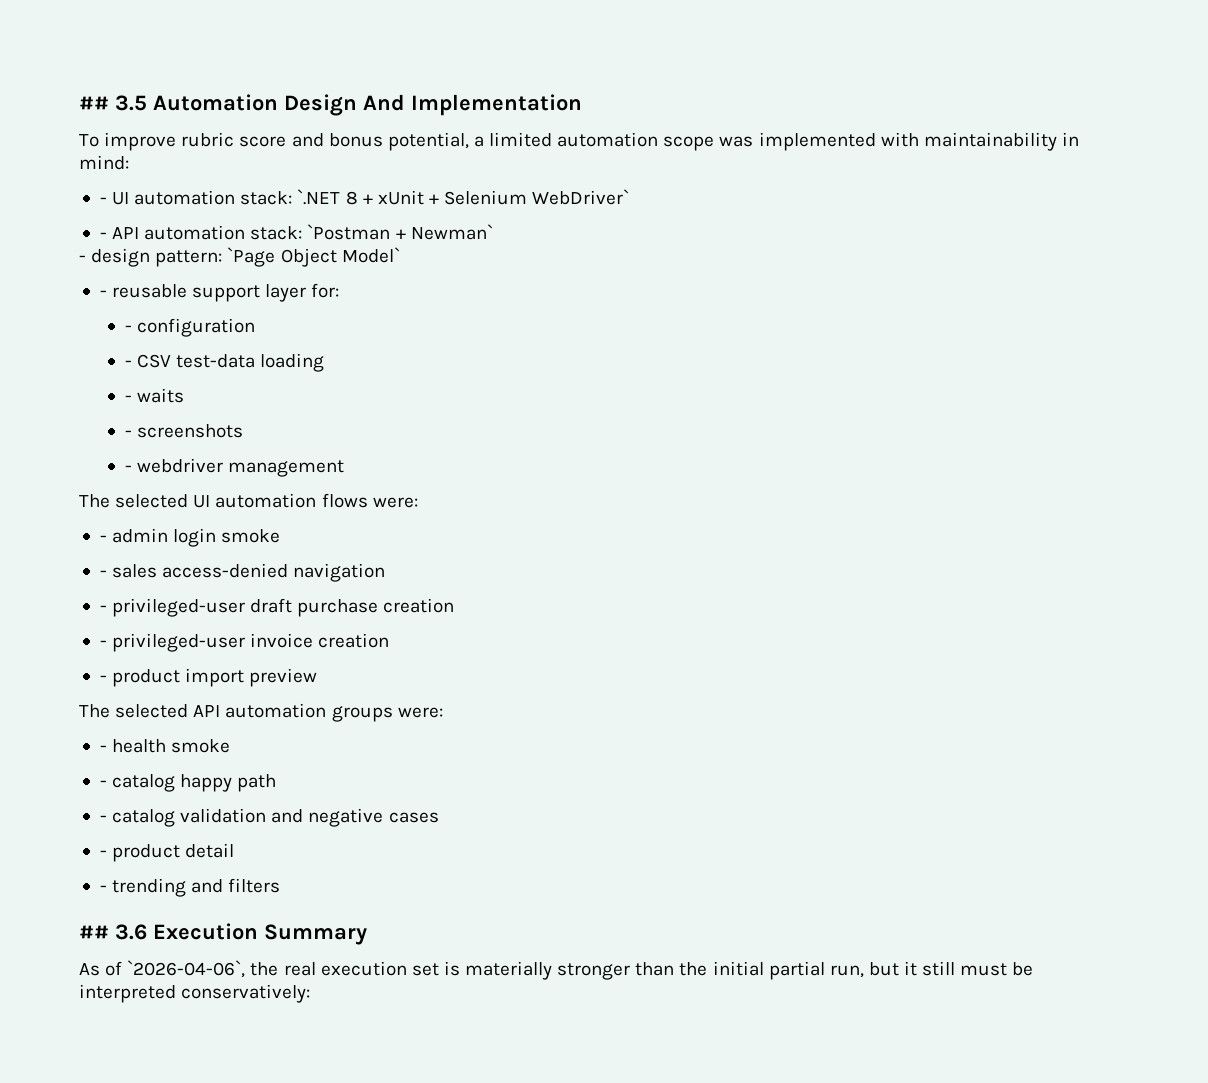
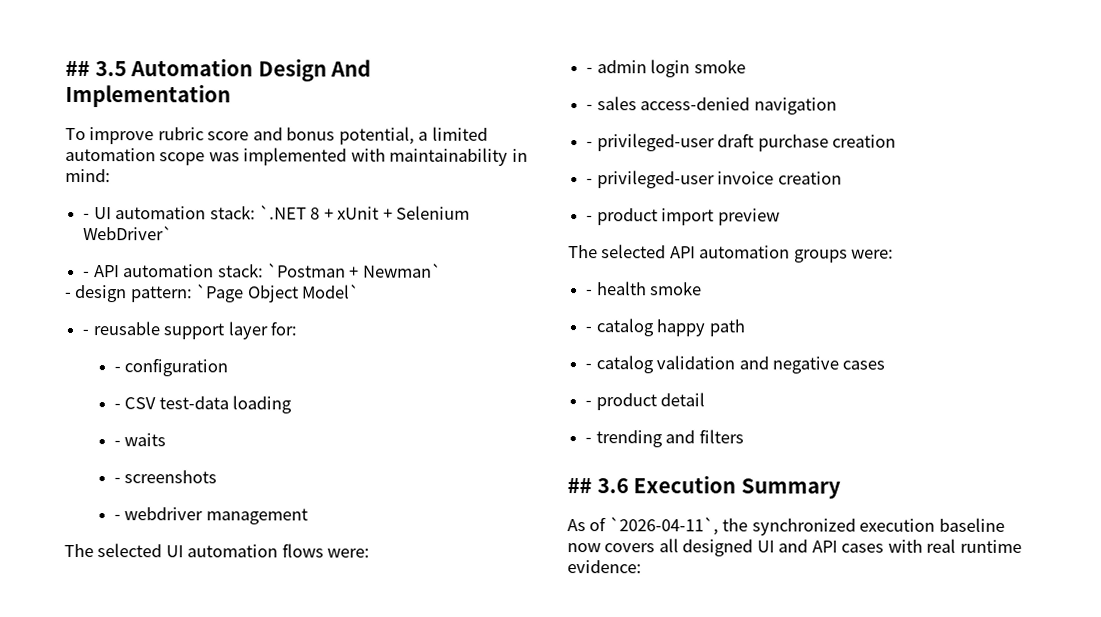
- As of `2026-04-06`, the real execution set is materially stronger than the initial partial run, but it still must be interpreted conservatively:
+ As of `2026-04-11`, the synchronized execution baseline now covers all designed UI and API cases with real runtime evidence:

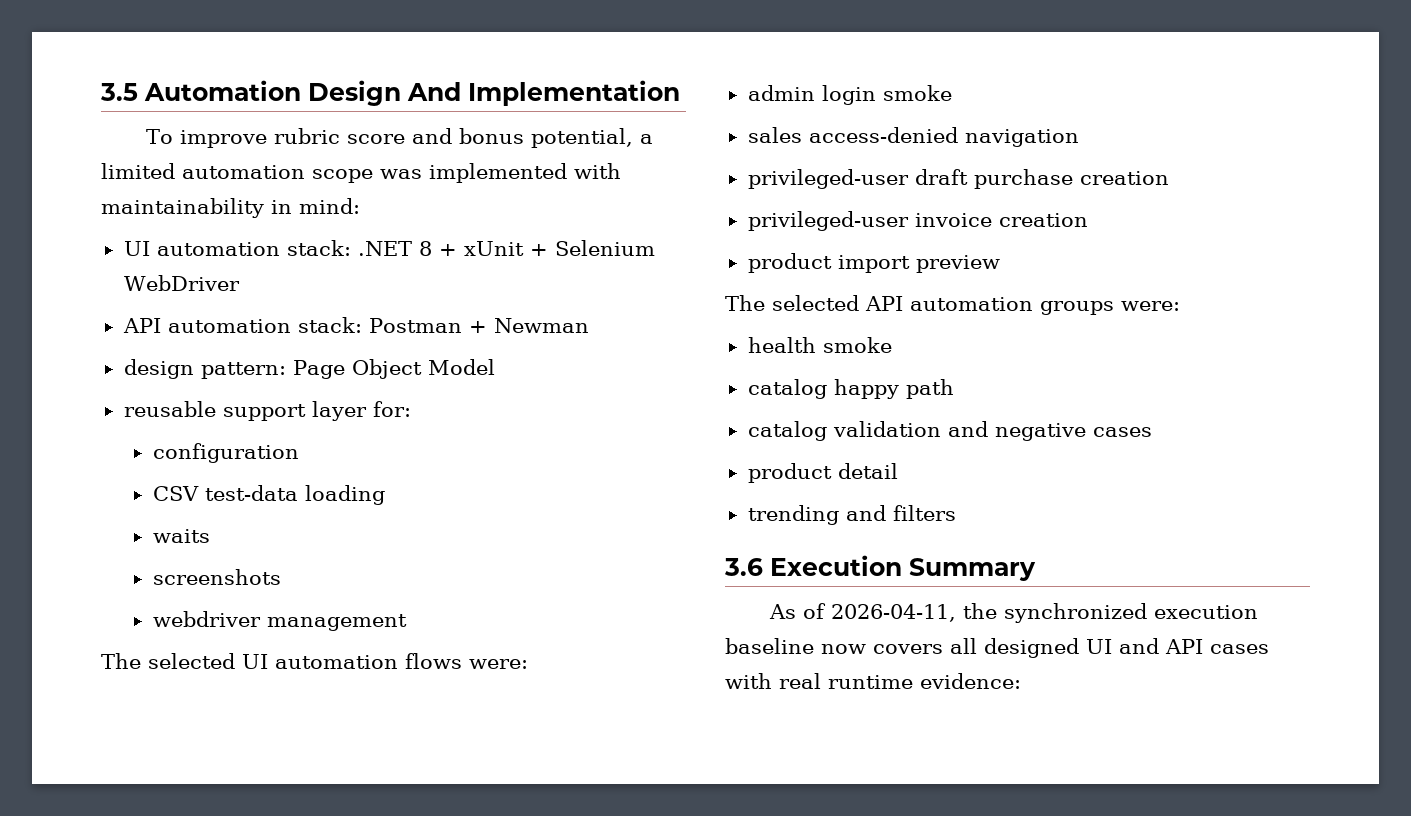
- ## 3.5 Automation Design And Implementation
+ 3.5 Automation Design And Implementation
- - UI automation stack: `.NET 8 + xUnit + Selenium WebDriver`
- - API automation stack: `Postman + Newman`
- - design pattern: `Page Object Model`
- - reusable support layer for:
+ UI automation stack: .NET 8 + xUnit + Selenium WebDriver
+ API automation stack: Postman + Newman
+ design pattern: Page Object Model
+ reusable support layer for:
- - configuration
+ configuration
- - CSV test-data loading
+ CSV test-data loading
- - waits
+ waits
- - screenshots
+ screenshots
- - webdriver management
+ webdriver management
- - admin login smoke
+ admin login smoke
- - sales access-denied navigation
+ sales access-denied navigation
- - privileged-user draft purchase creation
+ privileged-user draft purchase creation
- - privileged-user invoice creation
+ privileged-user invoice creation
- - product import preview
+ product import preview
- - health smoke
+ health smoke
- - catalog happy path
+ catalog happy path
- - catalog validation and negative cases
+ catalog validation and negative cases
- - product detail
+ product detail
- - trending and filters
+ trending and filters
- ## 3.6 Execution Summary
+ 3.6 Execution Summary
- As of `2026-04-11`, the synchronized execution baseline now covers all designed UI and API cases with real runtime evidence:
+ As of 2026-04-11, the synchronized execution baseline now covers all designed UI and API cases with real runtime evidence:

